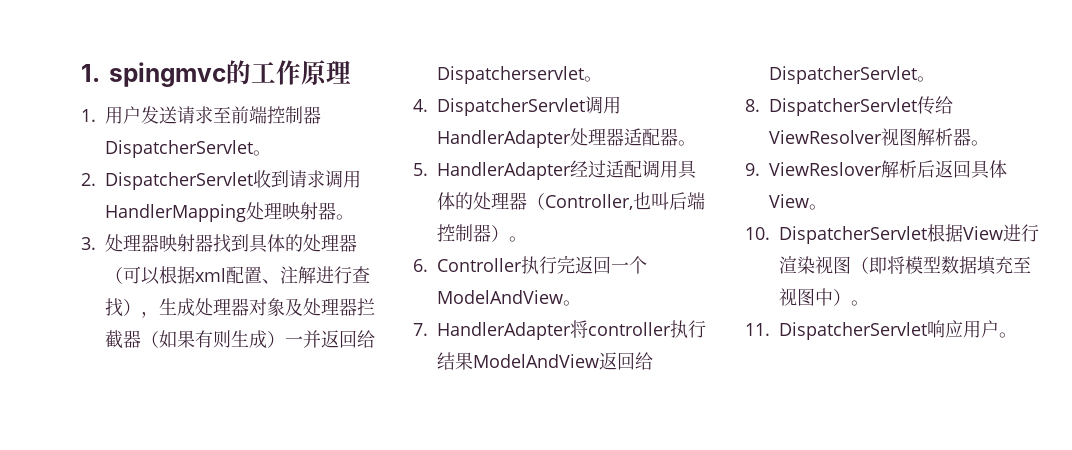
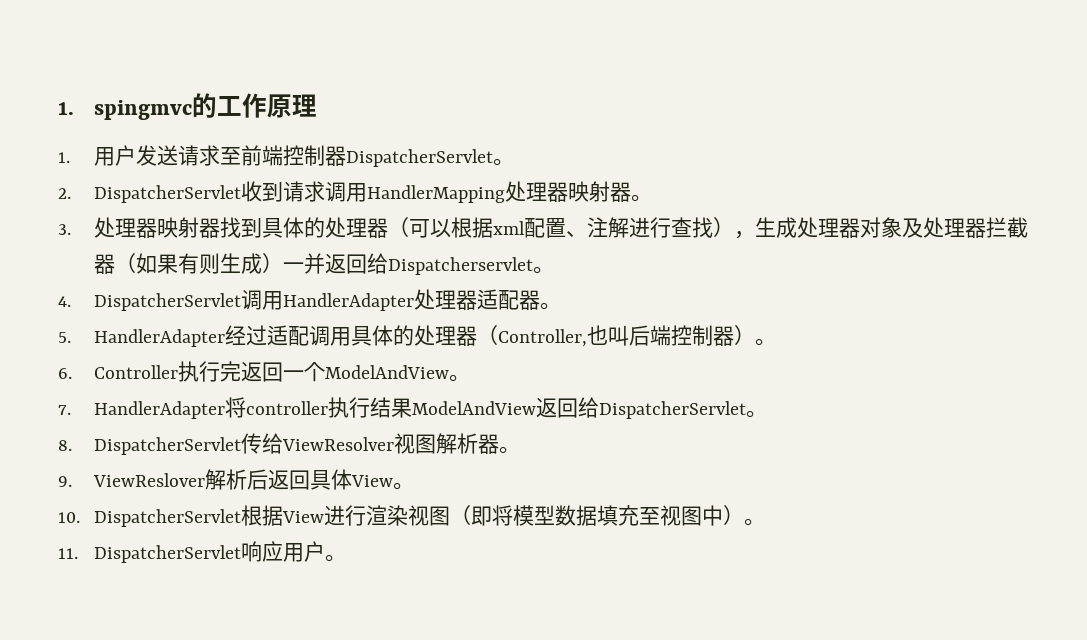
- 2. DispatcherServlet收到请求调用HandlerMapping处理映射器。
+ 2. DispatcherServlet收到请求调用HandlerMapping处理器映射器。

